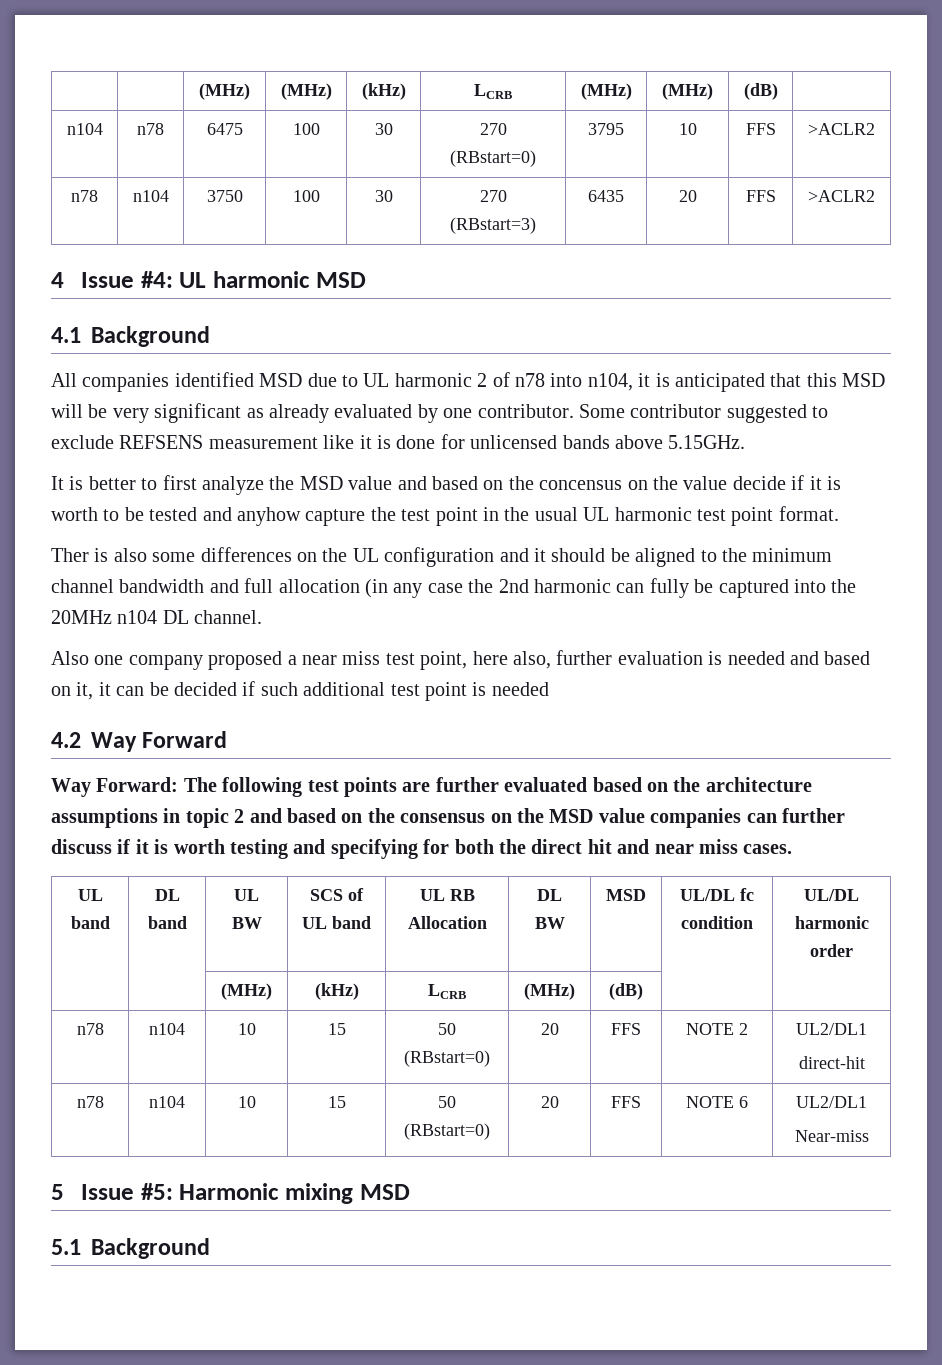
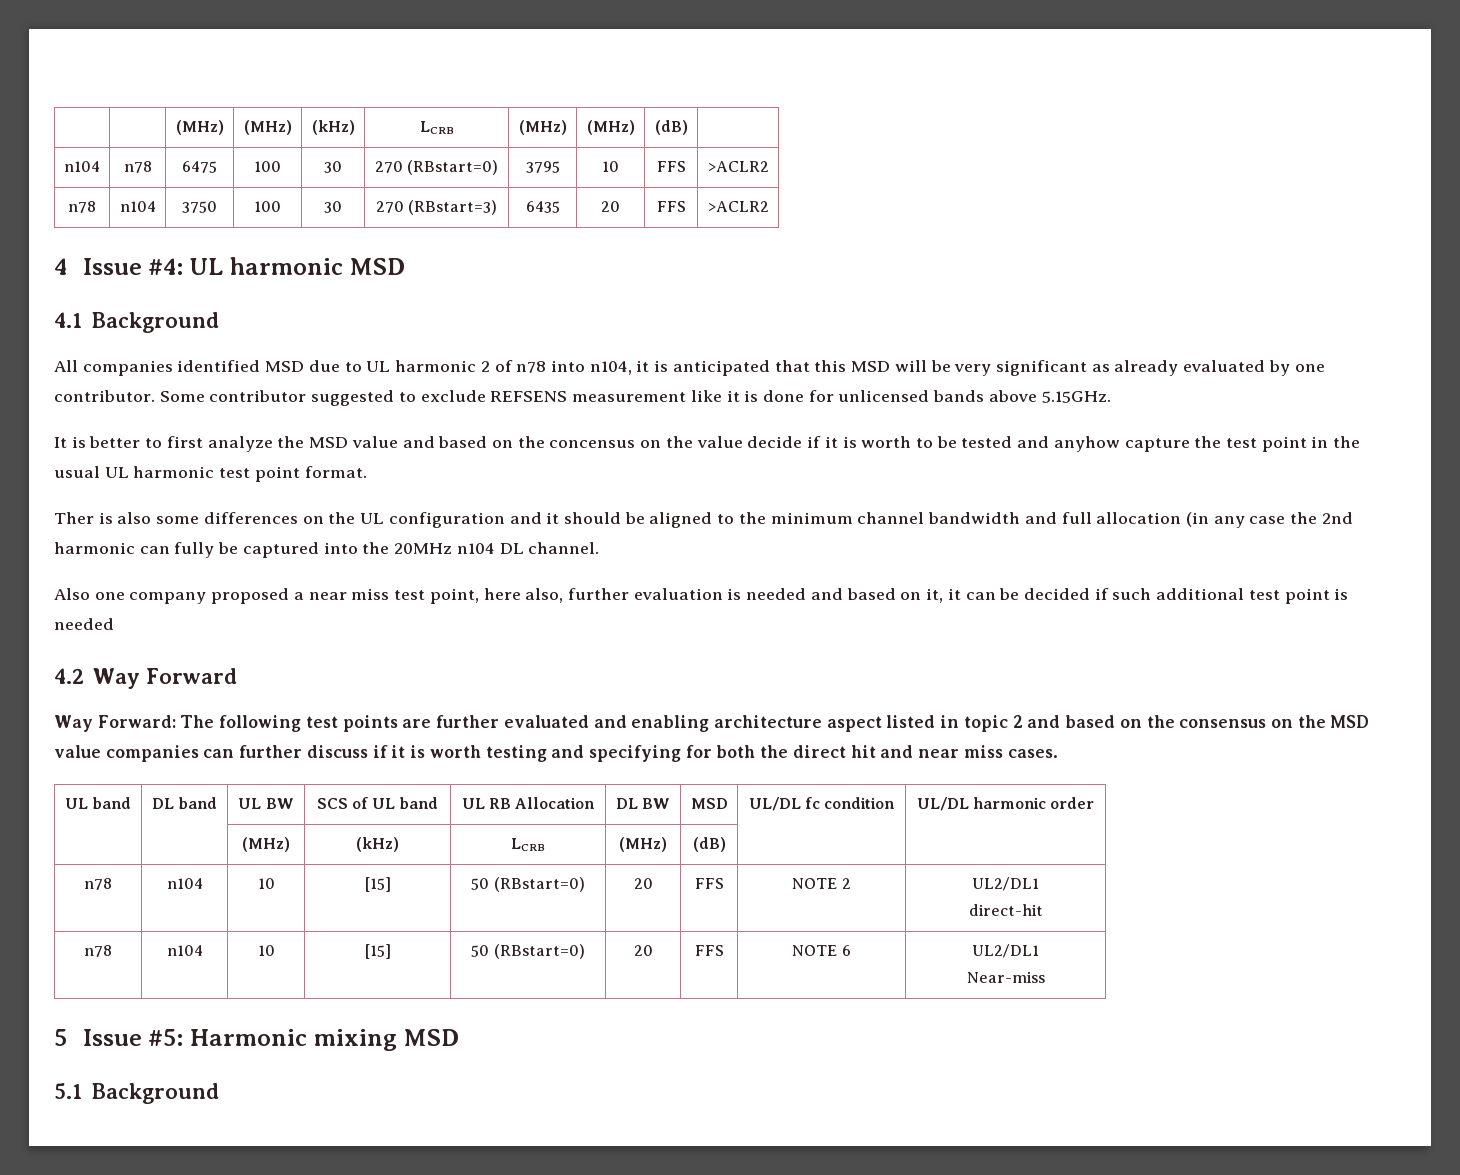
- Way Forward: The following test points are further evaluated based on the architecture assumptions in topic 2 and based on the consensus on the MSD value companies can further discuss if it is worth testing and specifying for both the direct hit and near miss cases.
+ Way Forward: The following test points are further evaluated and enabling architecture aspect listed in topic 2 and based on the consensus on the MSD value companies can further discuss if it is worth testing and specifying for both the direct hit and near miss cases.
- n78 | n104 | 10 | 15 | 50 (RBstart=0) | 20 | FFS | NOTE 2 | UL2/DL1
+ n78 | n104 | 10 | [15] | 50 (RBstart=0) | 20 | FFS | NOTE 2 | UL2/DL1
- n78 | n104 | 10 | 15 | 50 (RBstart=0) | 20 | FFS | NOTE 6 | UL2/DL1
+ n78 | n104 | 10 | [15] | 50 (RBstart=0) | 20 | FFS | NOTE 6 | UL2/DL1

